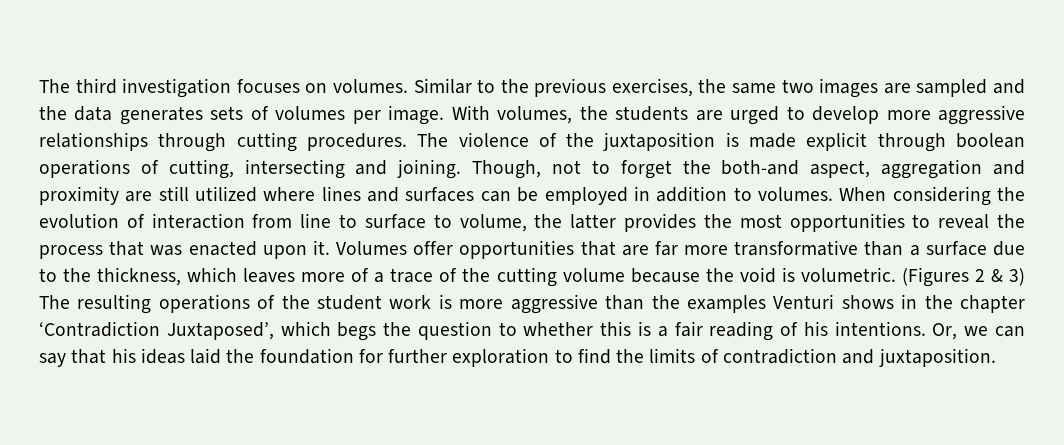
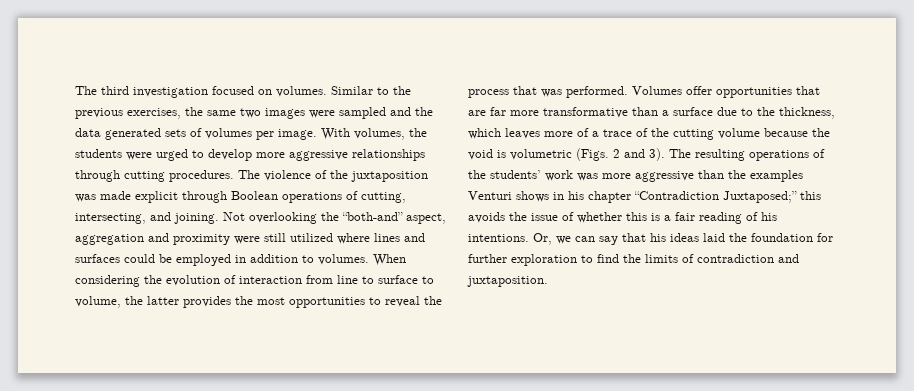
- The third investigation focuses on volumes.
+ The third investigation focused on volumes.
- Similar to the previous exercises, the same two images are sampled and the data generates sets of volumes per image.
+ Similar to the previous exercises, the same two images were sampled and the data generated sets of volumes per image.
- With volumes, the students are urged to develop more aggressive relationships through cutting procedures.
+ With volumes, the students were urged to develop more aggressive relationships through cutting procedures.
- The violence of the juxtaposition is made explicit through boolean operations of cutting, intersecting and joining.
+ The violence of the juxtaposition was made explicit through Boolean operations of cutting, intersecting, and joining.
- Though, not to forget the both-and aspect, aggregation and proximity are still utilized where lines and surfaces can be employed in addition to volumes.
+ Not overlooking the “both-and” aspect, aggregation and proximity were still utilized where lines and surfaces could be employed in addition to volumes.
- When considering the evolution of interaction from line to surface to volume, the latter provides the most opportunities to reveal the process that was enacted upon it.
+ When considering the evolution of interaction from line to surface to volume, the latter provides the most opportunities to reveal the process that was performed.
- Volumes offer opportunities that are far more transformative than a surface due to the thickness, which leaves more of a trace of the cutting volume because the void is volumetric. (Figures 2 & 3) The resulting operations of the student work is more aggressive than the examples Venturi shows in the chapter ‘Contradiction Juxtaposed’, which begs the question to whether this is a fair reading of his intentions.
+ Volumes offer opportunities that are far more transformative than a surface due to the thickness, which leaves more of a trace of the cutting volume because the void is volumetric (Figs. 2 and 3). The resulting operations of the students’ work was more aggressive than the examples Venturi shows in his chapter “Contradiction Juxtaposed;” this avoids the issue of whether this is a fair reading of his intentions.

